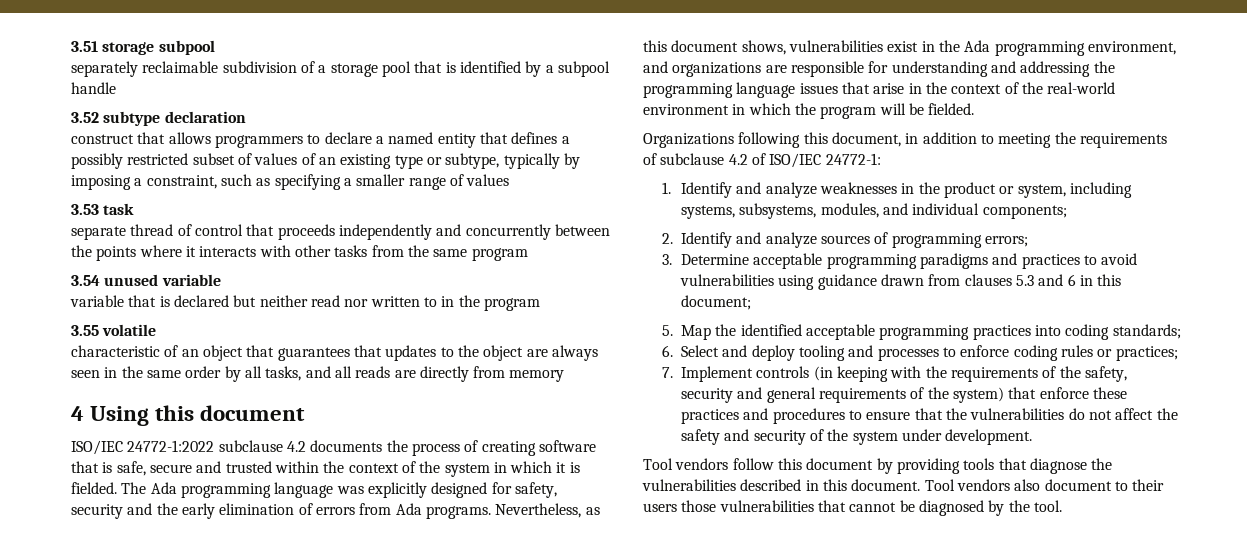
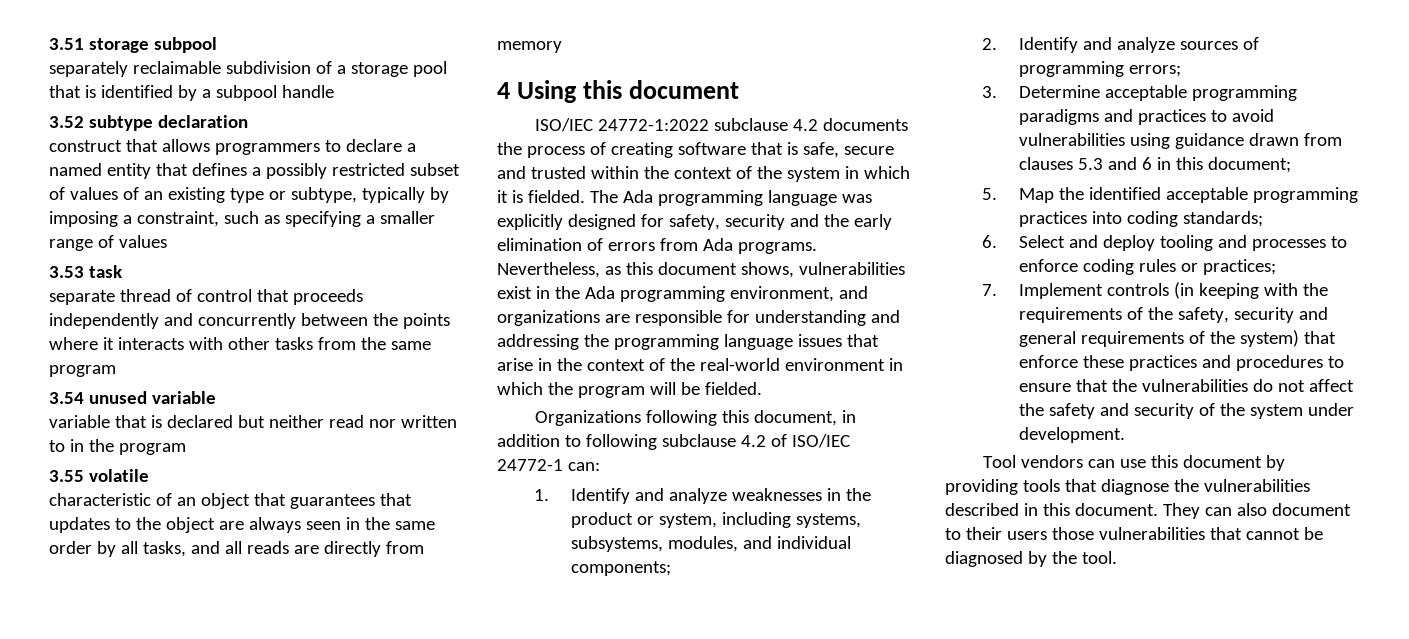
- Organizations following this document, in addition to meeting the requirements of subclause 4.2 of ISO/IEC 24772-1:
+ Organizations following this document, in addition to following subclause 4.2 of ISO/IEC 24772-1 can:
- Tool vendors follow this document by providing tools that diagnose the vulnerabilities described in this document.
+ Tool vendors can use this document by providing tools that diagnose the vulnerabilities described in this document.
- Tool vendors also document to their users those vulnerabilities that cannot be diagnosed by the tool.
+ They can also document to their users those vulnerabilities that cannot be diagnosed by the tool.

